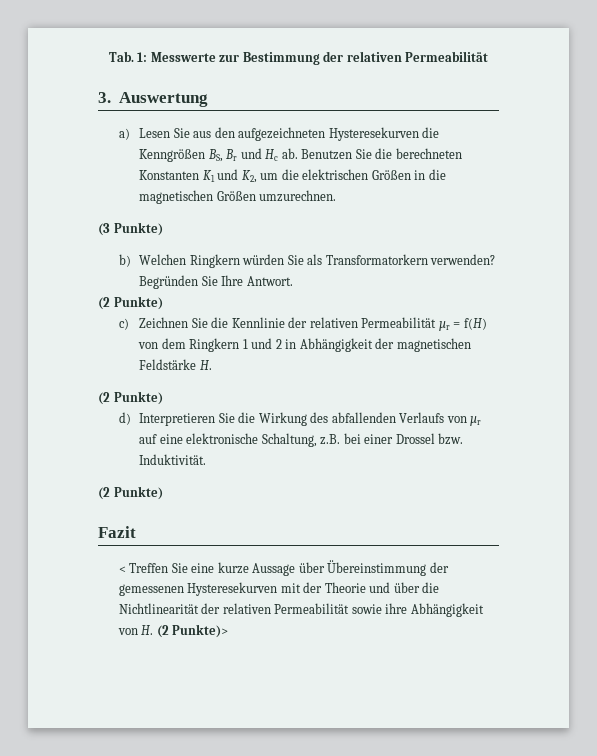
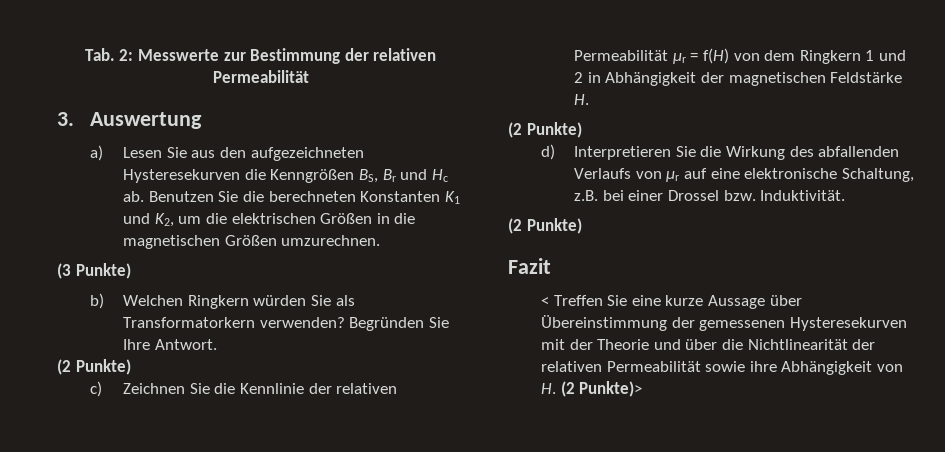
- Tab. 1: Messwerte zur Bestimmung der relativen Permeabilität
+ Tab. 2: Messwerte zur Bestimmung der relativen Permeabilität

